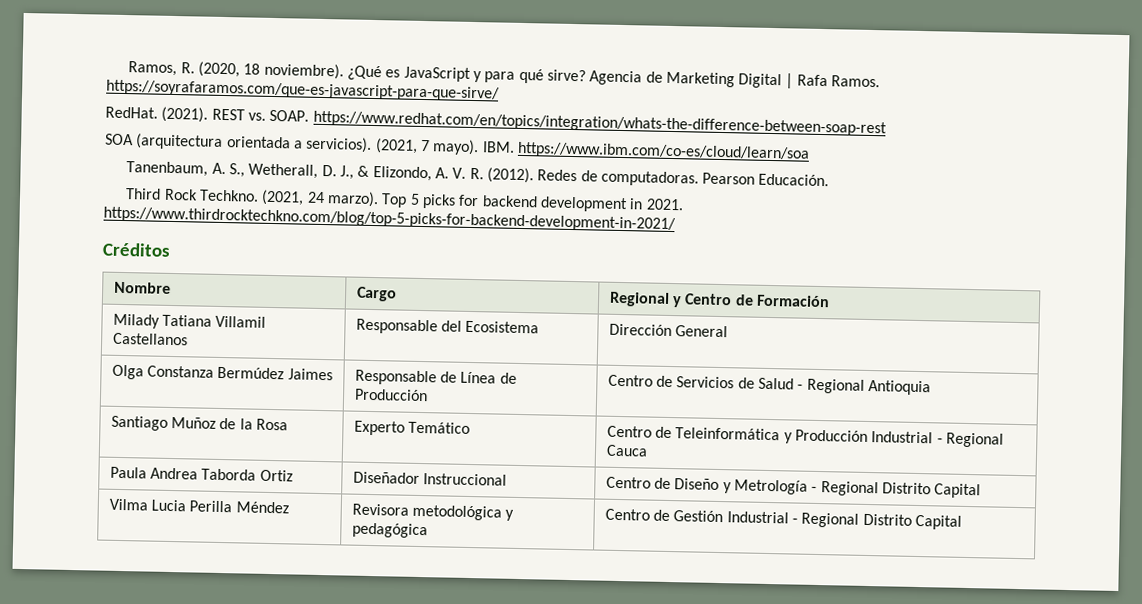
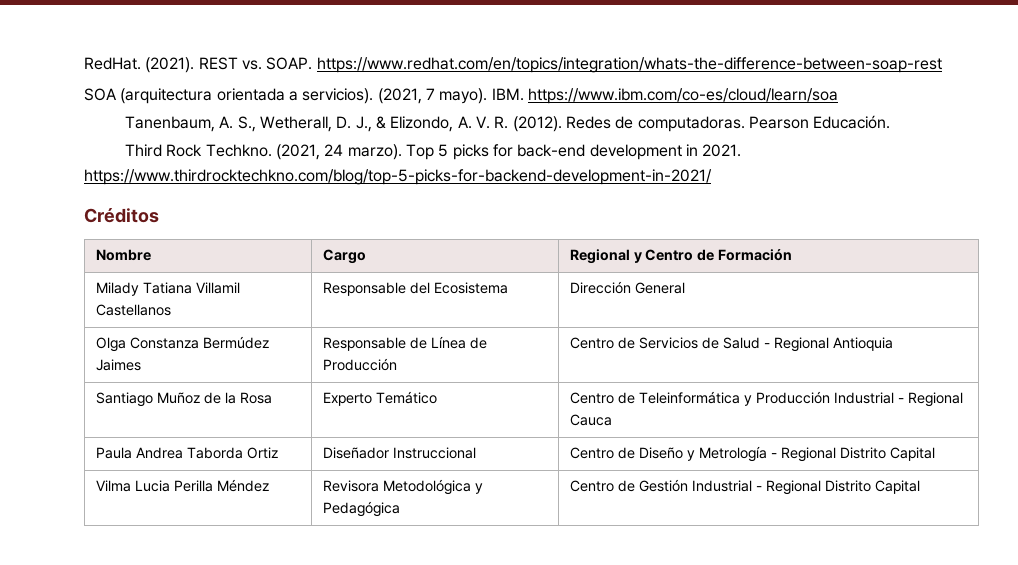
- Ramos, R. (2020, 18 noviembre). ¿Qué es JavaScript y para qué sirve? Agencia de Marketing Digital | Rafa Ramos. https://soyrafaramos.com/que-es-javascript-para-que-sirve/
- Top 5 picks for backend development in 2021. https://www.thirdrocktechkno.com/blog/top-5-picks-for-backend-development-in-2021/
+ Top 5 picks for back-end development in 2021. https://www.thirdrocktechkno.com/blog/top-5-picks-for-backend-development-in-2021/
- Vilma Lucia Perilla Méndez | Revisora metodológica y pedagógica | Centro de Gestión Industrial - Regional Distrito Capital
+ Vilma Lucia Perilla Méndez | Revisora Metodológica y Pedagógica | Centro de Gestión Industrial - Regional Distrito Capital

